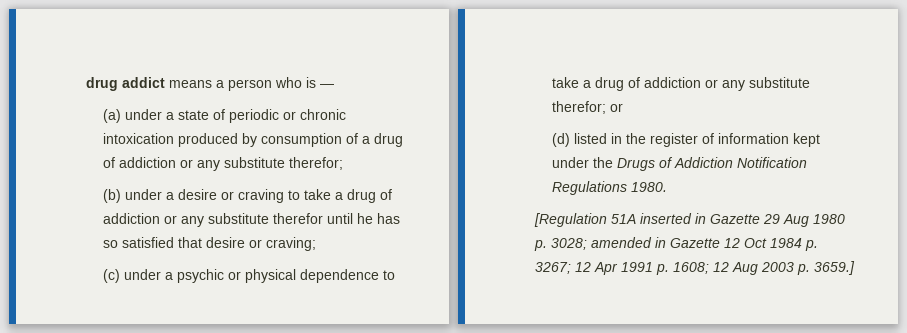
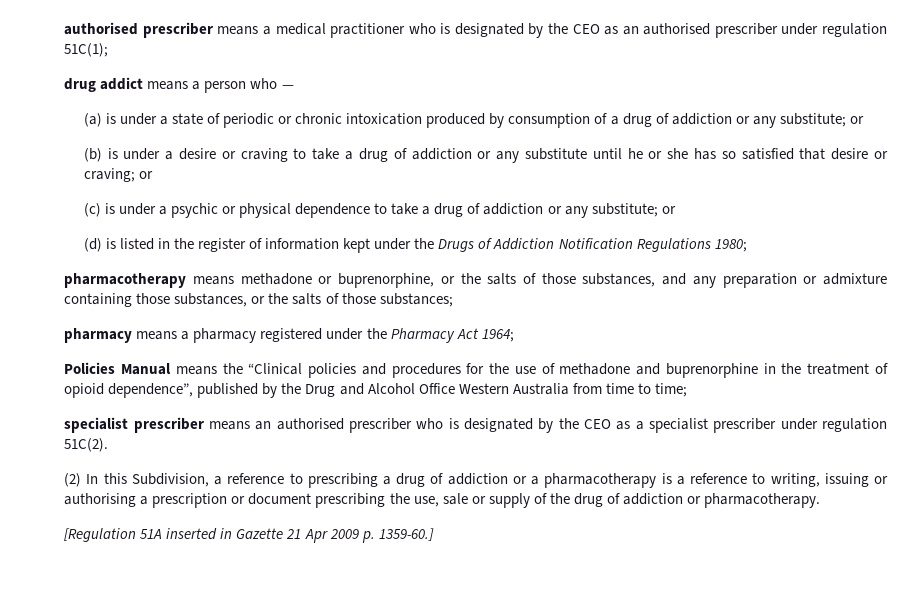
+ authorised prescriber means a medical practitioner who is designated by the CEO as an authorised prescriber under regulation 51C(1);
- drug addict means a person who is —
+ drug addict means a person who —
- (a) under a state of periodic or chronic intoxication produced by consumption of a drug of addiction or any substitute therefor;
+ (a) is under a state of periodic or chronic intoxication produced by consumption of a drug of addiction or any substitute; or
- (b) under a desire or craving to take a drug of addiction or any substitute therefor until he has so satisfied that desire or craving;
+ (b) is under a desire or craving to take a drug of addiction or any substitute until he or she has so satisfied that desire or craving; or
- (c) under a psychic or physical dependence to take a drug of addiction or any substitute therefor; or
+ (c) is under a psychic or physical dependence to take a drug of addiction or any substitute; or
- (d) listed in the register of information kept under the Drugs of Addiction Notification Regulations 1980.
+ (d) is listed in the register of information kept under the Drugs of Addiction Notification Regulations 1980;
+ pharmacotherapy means methadone or buprenorphine, or the salts of those substances, and any preparation or admixture containing those substances, or the salts of those substances;
+ pharmacy means a pharmacy registered under the Pharmacy Act 1964;
+ Policies Manual means the “Clinical policies and procedures for the use of methadone and buprenorphine in the treatment of opioid dependence”, published by the Drug and Alcohol Office Western Australia from time to time;
+ specialist prescriber means an authorised prescriber who is designated by the CEO as a specialist prescriber under regulation 51C(2).
+ (2) In this Subdivision, a reference to prescribing a drug of addiction or a pharmacotherapy is a reference to writing, issuing or authorising a prescription or document prescribing the use, sale or supply of the drug of addiction or pharmacotherapy.
- [Regulation 51A inserted in Gazette 29 Aug 1980 p. 3028; amended in Gazette 12 Oct 1984 p. 3267; 12 Apr 1991 p. 1608; 12 Aug 2003 p. 3659.]
+ [Regulation 51A inserted in Gazette 21 Apr 2009 p. 1359-60.]

